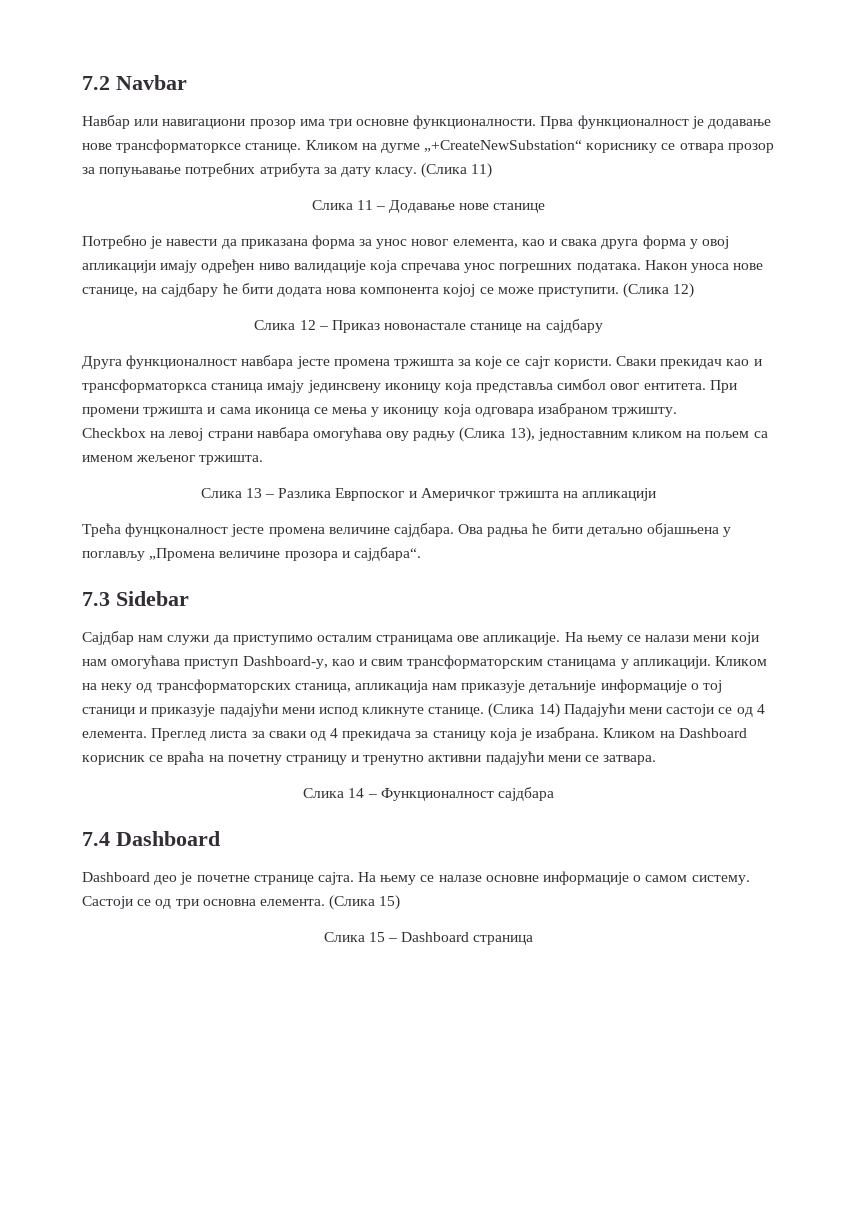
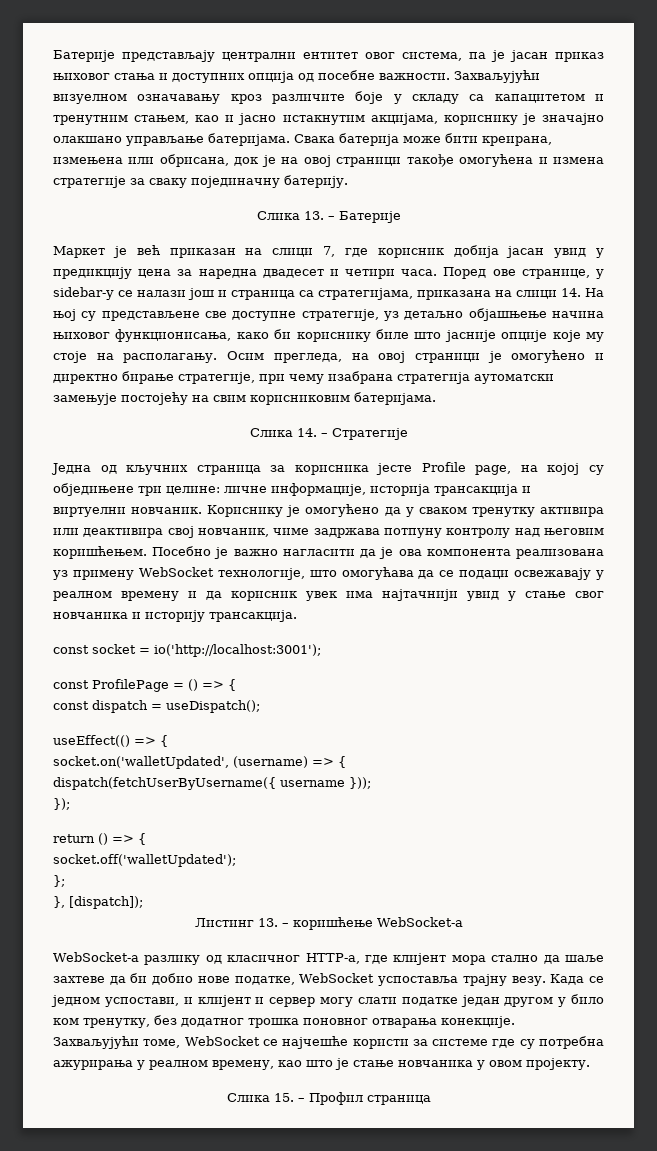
- 7.2 Navbar
- Навбар или навигациони прозор има три основне функционалности. Прва функционалност је додавање нове трансформаторксе станице. Кликом на дугме „+CreateNewSubstation“ кориснику се отвара прозор за попуњавање потребних атрибута за дату класу. (Слика 11)
- Слика 11 – Додавање нове станице
- Потребно је навести да приказана форма за унос новог елемента, као и свака друга форма у овој апликацији имају одређен ниво валидације која спречава унос погрешних података. Након уноса нове станице, на сајдбару ће бити додата нова компонента којој се може приступити. (Слика 12)
- Слика 12 – Приказ новонастале станице на сајдбару
- Друга функционалност навбара јесте промена тржишта за које се сајт користи. Сваки прекидач као и трансформаторкса станица имају јединсвену иконицу која представља симбол овог ентитета. При промени тржишта и сама иконица се мења у иконицу која одговара изабраном тржишту.
- Checkbox на левој страни навбара омогућава ову радњу (Слика 13), једноставним кликом на пољем са именом жељеног тржишта.
- Слика 13 – Разлика Еврпоског и Америчког тржишта на апликацији
- Трећа фунцконалност јесте промена величине сајдбара. Ова радња ће бити детаљно објашњена у поглављу „Промена величине прозора и сајдбара“.
- 7.3 Sidebar
- Сајдбар нам служи да приступимо осталим страницама ове апликације. На њему се налази мени који нам омогућава приступ Dashboard-у, као и свим трансформаторским станицама у апликацији. Кликом на неку од трансформаторских станица, апликација нам приказује детаљније информације о тој станици и приказује падајући мени испод кликнуте станице. (Слика 14) Падајући мени састоји се од 4 елемента. Преглед листа за сваки од 4 прекидача за станицу која је изабрана. Кликом на Dashboard корисник се враћа на почетну страницу и тренутно активни падајући мени се затвара.
- Слика 14 – Функционалност сајдбара
- 7.4 Dashboard
- Dashboard део је почетне странице сајта. На њему се налазе основне информације о самом систему. Састоји се од три основна елемента. (Слика 15)
- Слика 15 – Dashboard страница
+ Батерије представљају централни ентитет овог система, па је јасан приказ њиховог стања и доступних опција од посебне важности. Захваљујући визуелном означавању кроз различите боје у складу са капацитетом и тренутним стањем, као и јасно истакнутим акцијама, кориснику је значајно олакшано управљање батеријама. Свака батерија може бити креирана, измењена или обрисана, док је на овој страници такође омогућена и измена стратегије за сваку појединачну батерију.
+ Слика 13. – Батерије
+ Маркет је већ приказан на слици 7, где корисник добија јасан увид у предикцију цена за наредна двадесет и четири часа. Поред ове странице, у sidebar-у се налази још и страница са стратегијама, приказана на слици 14. На њој су представљене све доступне стратегије, уз детаљно објашњење начина њиховог функционисања, како би кориснику биле што јасније опције које му стоје на располагању. Осим прегледа, на овој страници је омогућено и директно бирање стратегије, при чему изабрана стратегија аутоматски замењује постојећу на свим корисниковим батеријама.
+ Слика 14. – Стратегије
+ Једна од кључних страница за корисника јесте Profile page, на којој су обједињене три целине: личне информације, историја трансакција и виртуелни новчаник. Кориснику је омогућено да у сваком тренутку активира или деактивира свој новчаник, чиме задржава потпуну контролу над његовим коришћењем. Посебно је важно нагласити да је ова компонента реализована уз примену WebSocket технологије, што омогућава да се подаци освежавају у реалном времену и да корисник увек има најтачнији увид у стање свог новчаника и историју трансакција.
+ const socket = io('http://localhost:3001');
+ const ProfilePage = () => {
+ const dispatch = useDispatch();
+ useEffect(() => {
+ socket.on('walletUpdated', (username) => {
+ dispatch(fetchUserByUsername({ username }));
+ });
+ return () => {
+ socket.off('walletUpdated');
+ };
+ }, [dispatch]);
+ Листинг 13. – коришћење WebSocket-а
+ WebSocket-а разлику од класичног HTTP-а, где клијент мора стално да шаље захтеве да би добио нове податке, WebSocket успоставља трајну везу. Када се једном успостави, и клијент и сервер могу слати податке један другом у било ком тренутку, без додатног трошка поновног отварања конекције. Захваљујући томе, WebSocket се најчешће користи за системе где су потребна ажурирања у реалном времену, као што је стање новчаника у овом пројекту.
+ Слика 15. – Профил страница

